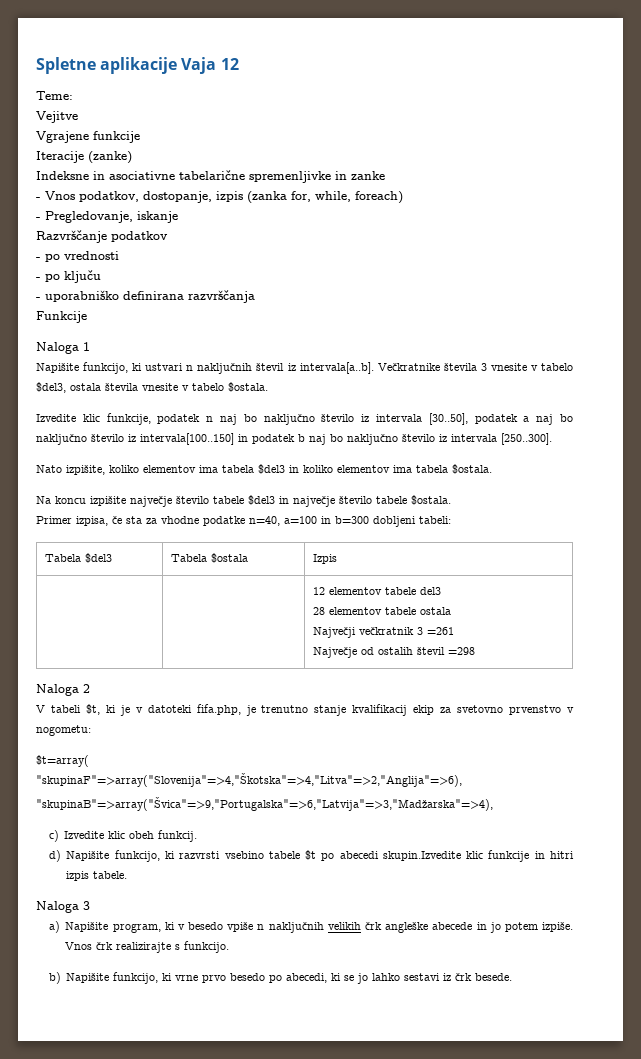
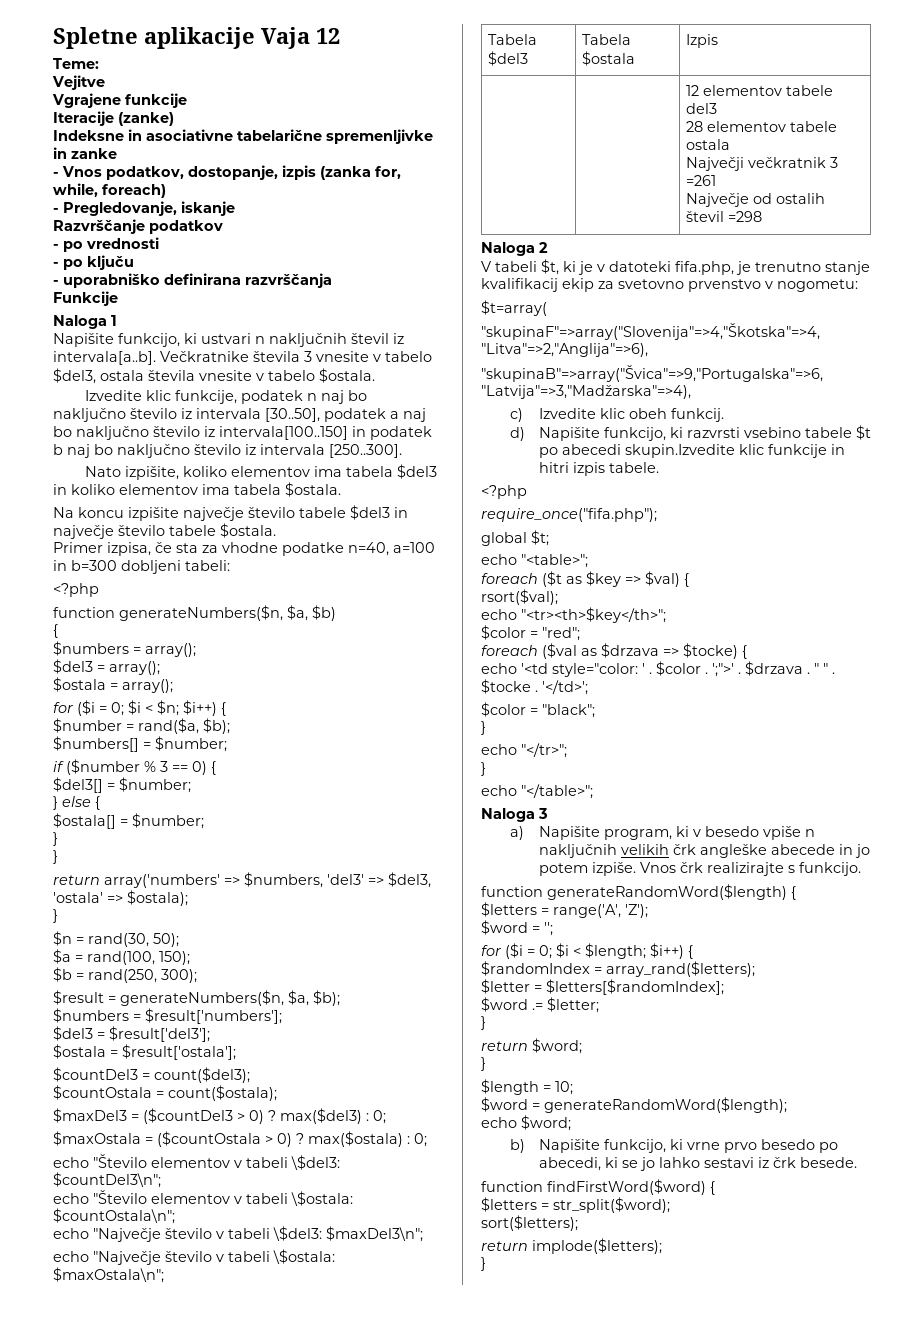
  Primer izpisa, če sta za vhodne podatke n=40, a=100 in b=300 dobljeni tabeli:
+ <?php
+ function generateNumbers($n, $a, $b)
+ {
+ $numbers = array();
+ $del3 = array();
+ $ostala = array();
+ for ($i = 0; $i < $n; $i++) {
+ $number = rand($a, $b);
+ $numbers[] = $number;
+ if ($number % 3 == 0) {
+ $del3[] = $number;
+ } else {
+ $ostala[] = $number;
+ }
+ }
+ return array('numbers' => $numbers, 'del3' => $del3, 'ostala' => $ostala);
+ }
+ $n = rand(30, 50);
+ $a = rand(100, 150);
+ $b = rand(250, 300);
+ $result = generateNumbers($n, $a, $b);
+ $numbers = $result['numbers'];
+ $del3 = $result['del3'];
+ $ostala = $result['ostala'];
+ $countDel3 = count($del3);
+ $countOstala = count($ostala);
+ $maxDel3 = ($countDel3 > 0) ? max($del3) : 0;
+ $maxOstala = ($countOstala > 0) ? max($ostala) : 0;
+ echo "Število elementov v tabeli \$del3: $countDel3\n";
+ echo "Število elementov v tabeli \$ostala: $countOstala\n";
+ echo "Največje število v tabeli \$del3: $maxDel3\n";
+ echo "Največje število v tabeli \$ostala: $maxOstala\n";
  d) Napišite funkcijo, ki razvrsti vsebino tabele $t po abecedi skupin.Izvedite klic funkcije in hitri izpis tabele.
+ <?php
+ require_once("fifa.php");
+ global $t;
+ echo "<table>";
+ foreach ($t as $key => $val) {
+ rsort($val);
+ echo "<tr><th>$key</th>";
+ $color = "red";
+ foreach ($val as $drzava => $tocke) {
+ echo '<td style="color: ' . $color . ';">' . $drzava . " " . $tocke . '</td>';
+ $color = "black";
+ }
+ echo "</tr>";
+ }
+ echo "</table>";
+ function generateRandomWord($length) {
+ $letters = range('A', 'Z');
+ $word = '';
+ for ($i = 0; $i < $length; $i++) {
+ $randomIndex = array_rand($letters);
+ $letter = $letters[$randomIndex];
+ $word .= $letter;
+ }
+ return $word;
+ }
+ $length = 10;
+ $word = generateRandomWord($length);
+ echo $word;
+ function findFirstWord($word) {
+ $letters = str_split($word);
+ sort($letters);
+ return implode($letters);
+ }

